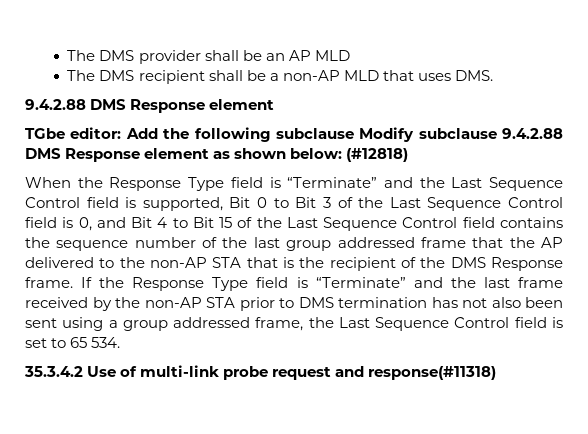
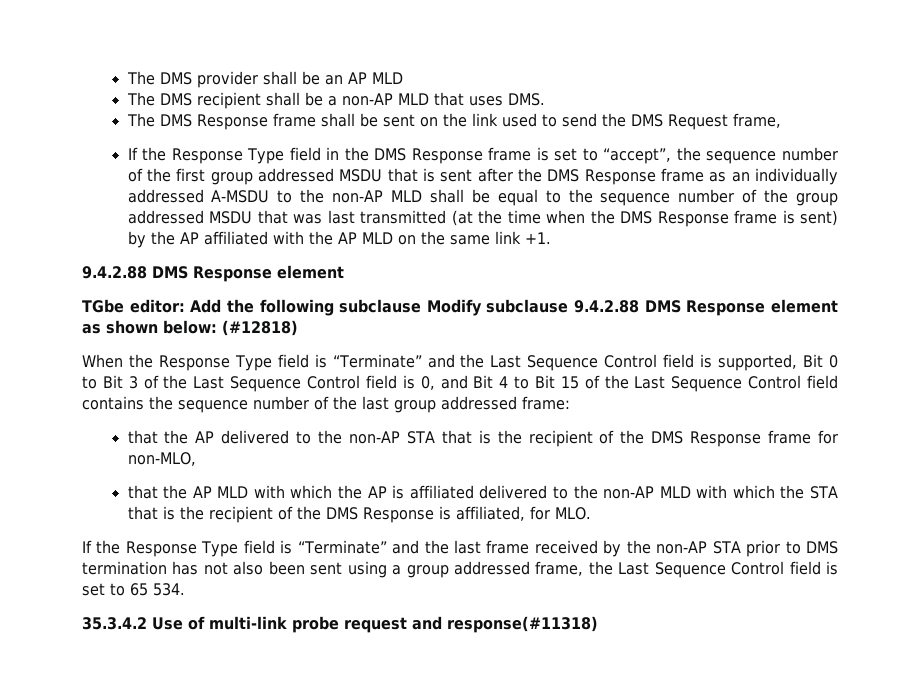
+ The DMS Response frame shall be sent on the link used to send the DMS Request frame,
+ If the Response Type field in the DMS Response frame is set to “accept”, the sequence number of the first group addressed MSDU that is sent after the DMS Response frame as an individually addressed A-MSDU to the non-AP MLD shall be equal to the sequence number of the group addressed MSDU that was last transmitted (at the time when the DMS Response frame is sent) by the AP affiliated with the AP MLD on the same link +1.
- When the Response Type field is “Terminate” and the Last Sequence Control field is supported, Bit 0 to Bit 3 of the Last Sequence Control field is 0, and Bit 4 to Bit 15 of the Last Sequence Control field contains the sequence number of the last group addressed frame that the AP delivered to the non-AP STA that is the recipient of the DMS Response frame. If the Response Type field is “Terminate” and the last frame received by the non-AP STA prior to DMS termination has not also been sent using a group addressed frame, the Last Sequence Control field is set to 65 534.
+ When the Response Type field is “Terminate” and the Last Sequence Control field is supported, Bit 0 to Bit 3 of the Last Sequence Control field is 0, and Bit 4 to Bit 15 of the Last Sequence Control field contains the sequence number of the last group addressed frame:
+ that the AP delivered to the non-AP STA that is the recipient of the DMS Response frame for non-MLO,
+ that the AP MLD with which the AP is affiliated delivered to the non-AP MLD with which the STA that is the recipient of the DMS Response is affiliated, for MLO.
+ If the Response Type field is “Terminate” and the last frame received by the non-AP STA prior to DMS termination has not also been sent using a group addressed frame, the Last Sequence Control field is set to 65 534.

